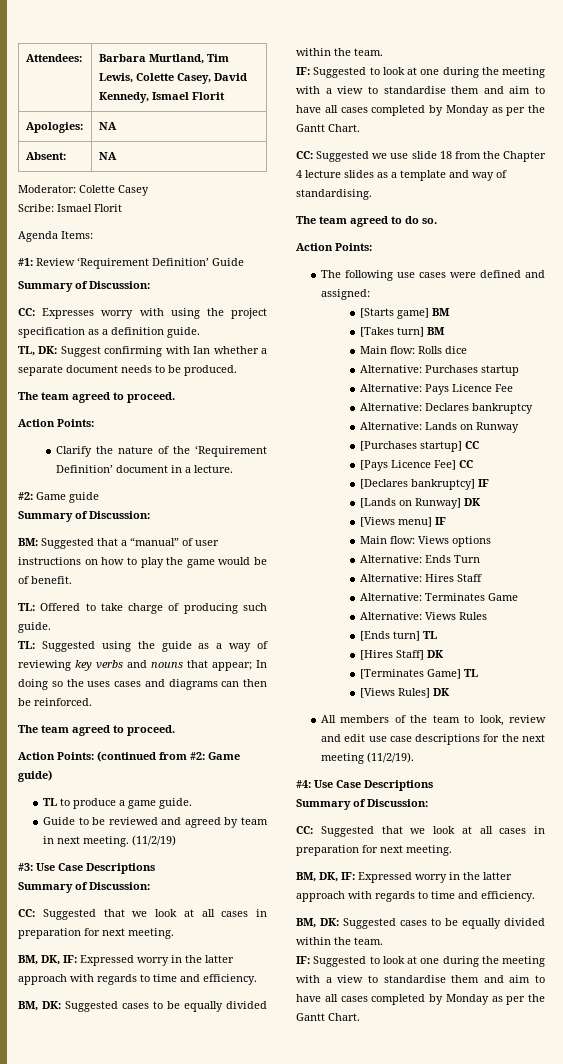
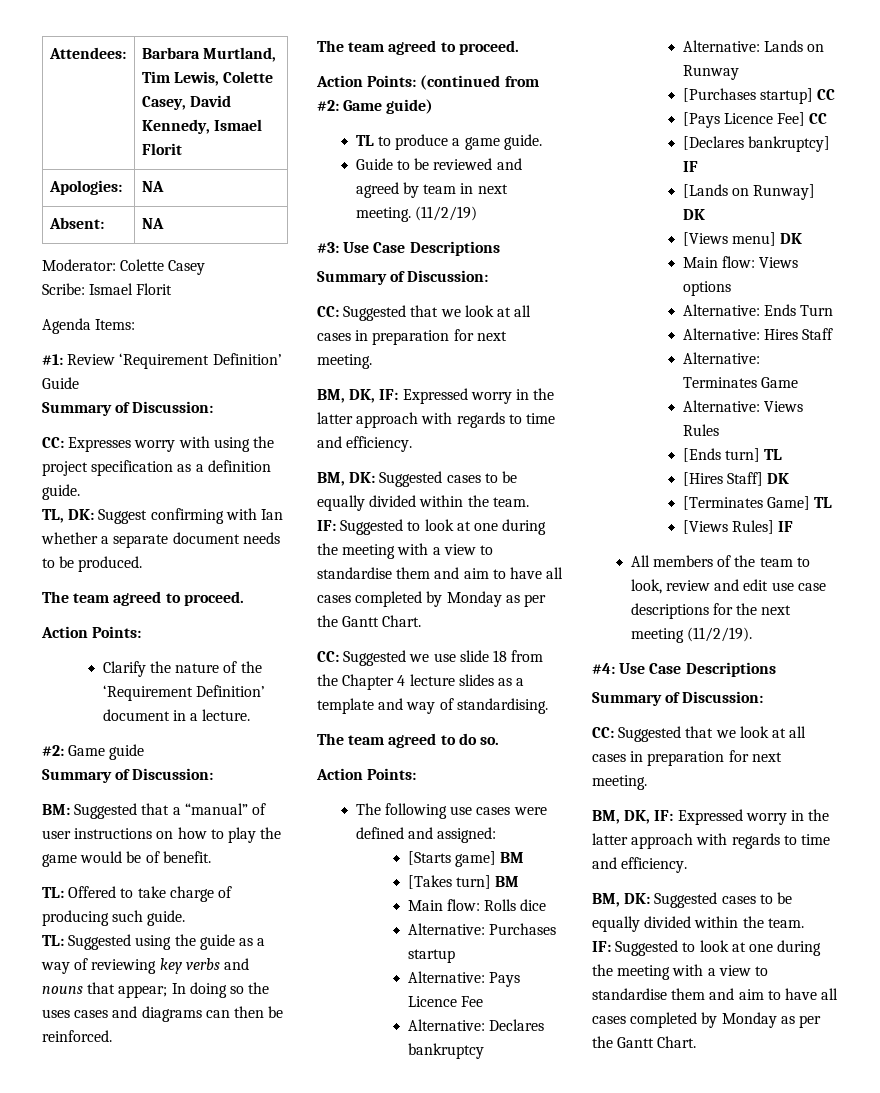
- [Views menu] IF
+ [Views menu] DK
- [Views Rules] DK
+ [Views Rules] IF

